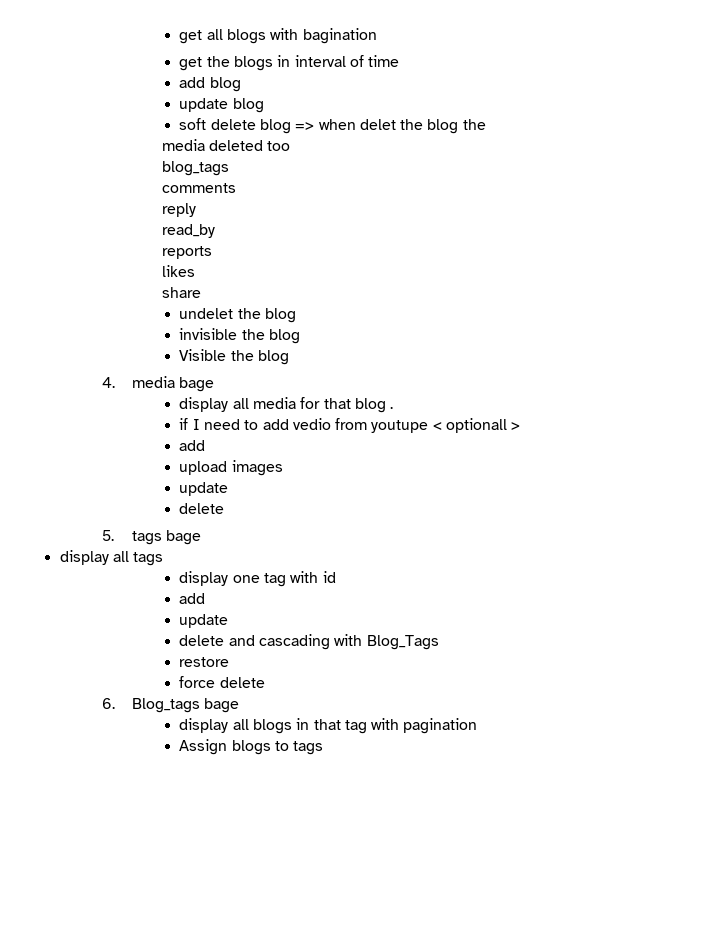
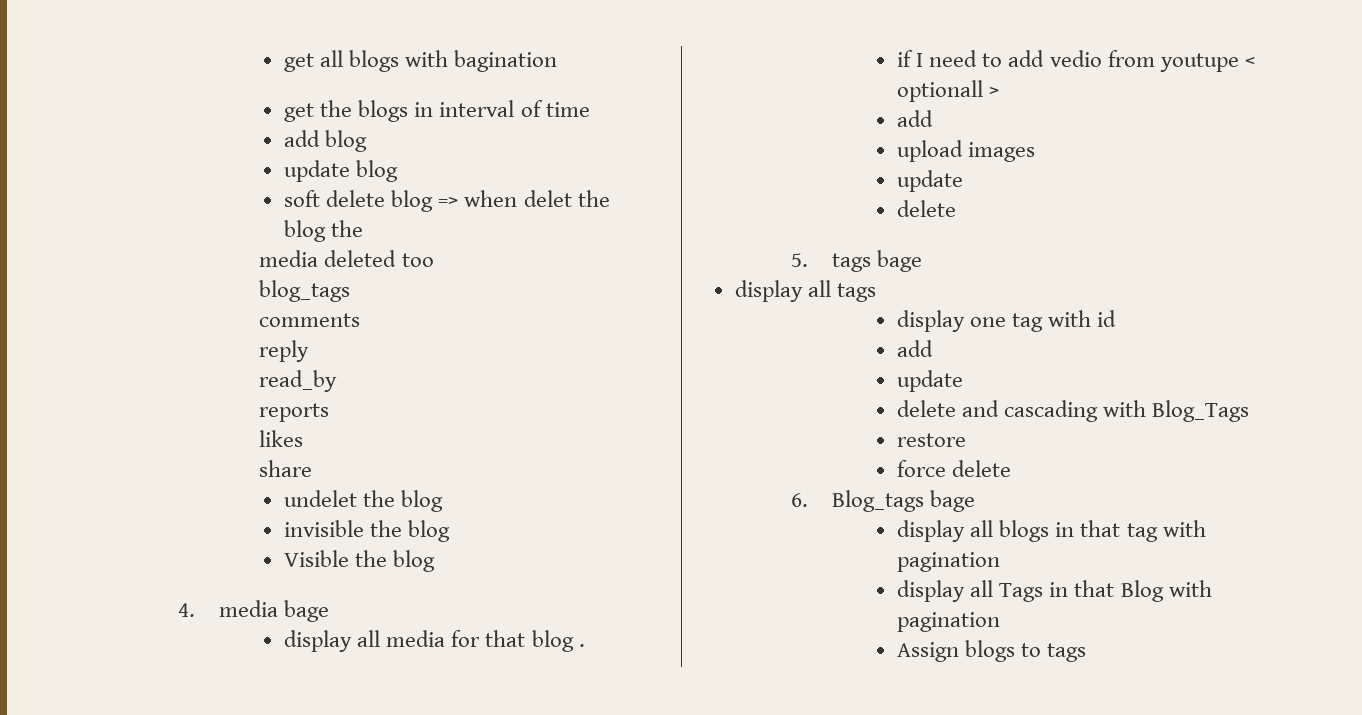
+ display all Tags in that Blog with pagination

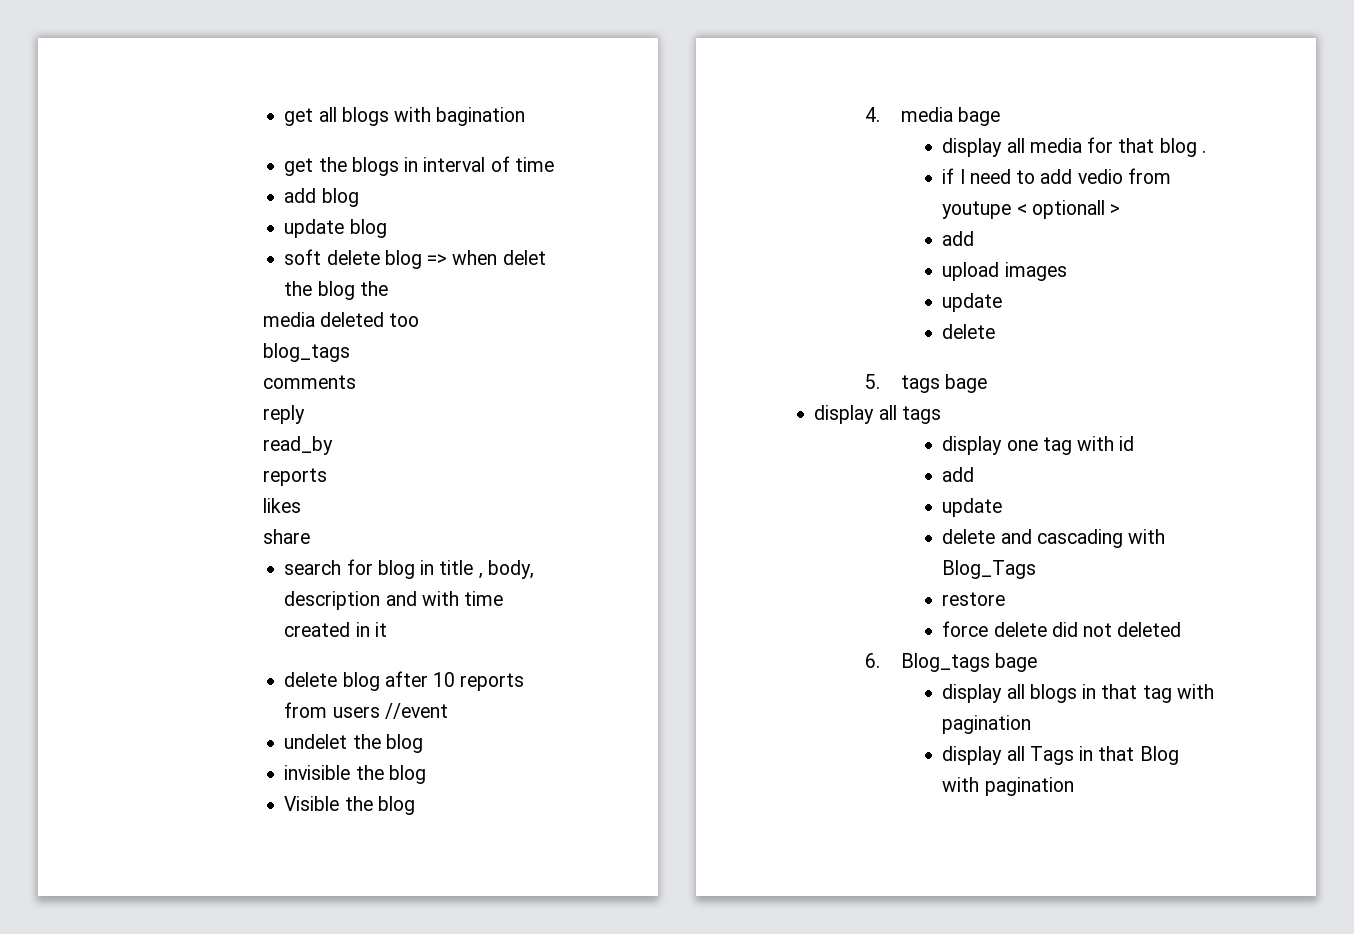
+ search for blog in title , body, description and with time created in it
+ delete blog after 10 reports from users //event
- force delete
+ force delete did not deleted
- Assign blogs to tags

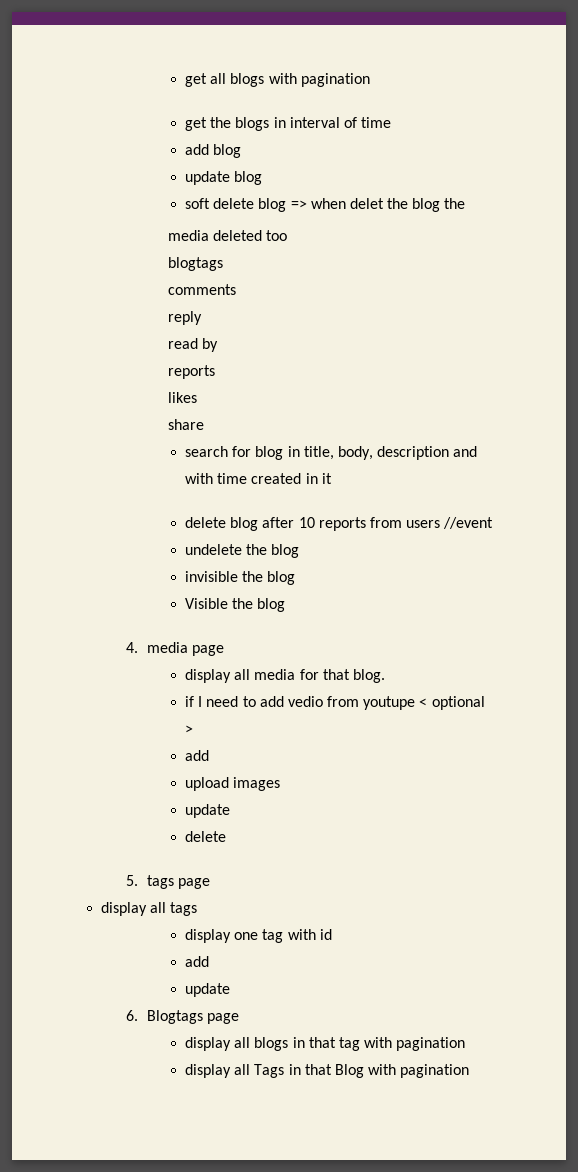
- get all blogs with bagination
+ get all blogs with pagination
- blog_tags
+ blogtags
- read_by
+ read by
- search for blog in title , body, description and with time created in it
+ search for blog in title, body, description and with time created in it
- undelet the blog
+ undelete the blog
- 4. media bage
+ 4. media page
- display all media for that blog .
+ display all media for that blog.
- if I need to add vedio from youtupe < optionall >
+ if I need to add vedio from youtupe < optional >
- 5. tags bage
+ 5. tags page
- delete and cascading with Blog_Tags
- restore
- force delete did not deleted
- 6. Blog_tags bage
+ 6. Blogtags page

